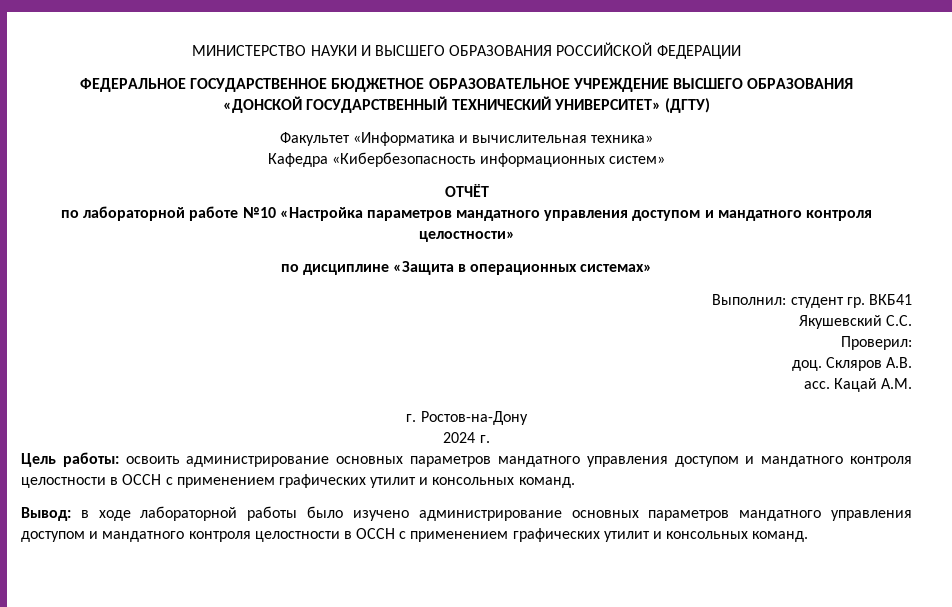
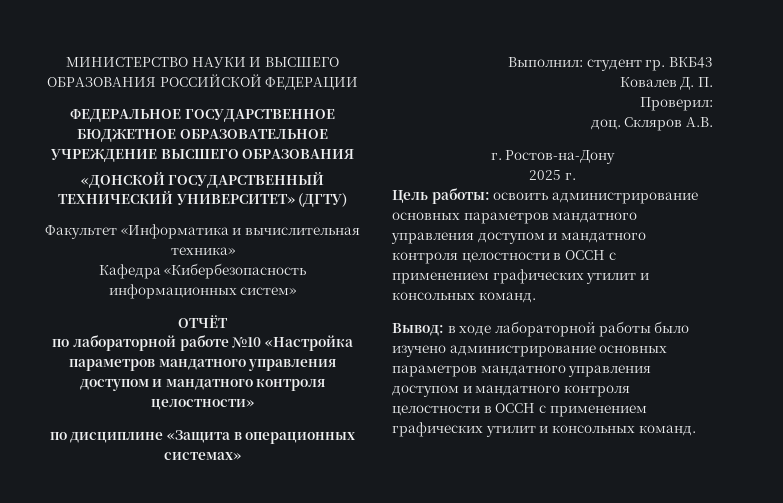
- ВКБ41
- Якушевский С.С.
+ ВКБ43
+ Ковалев Д. П.
- асс. Кацай А.М.
- 2024 г.
+ 2025 г.

